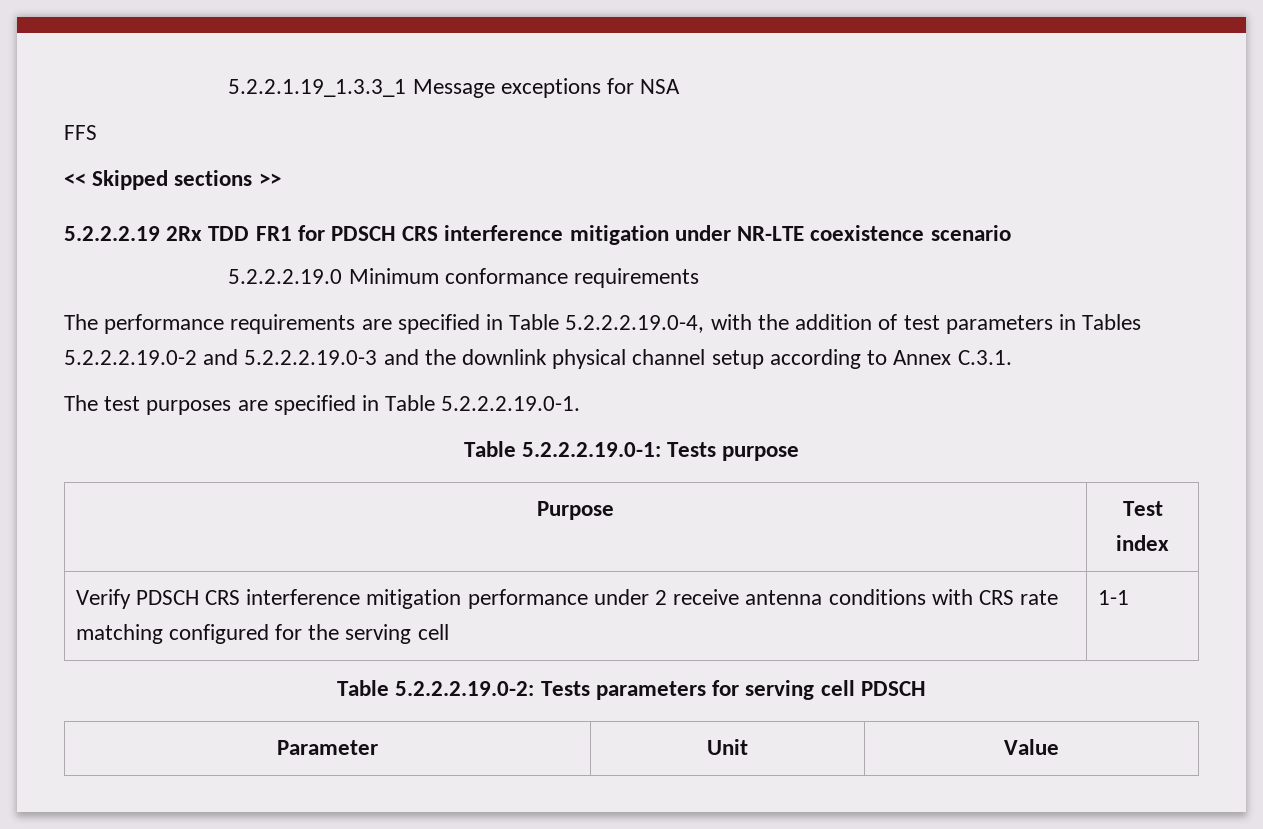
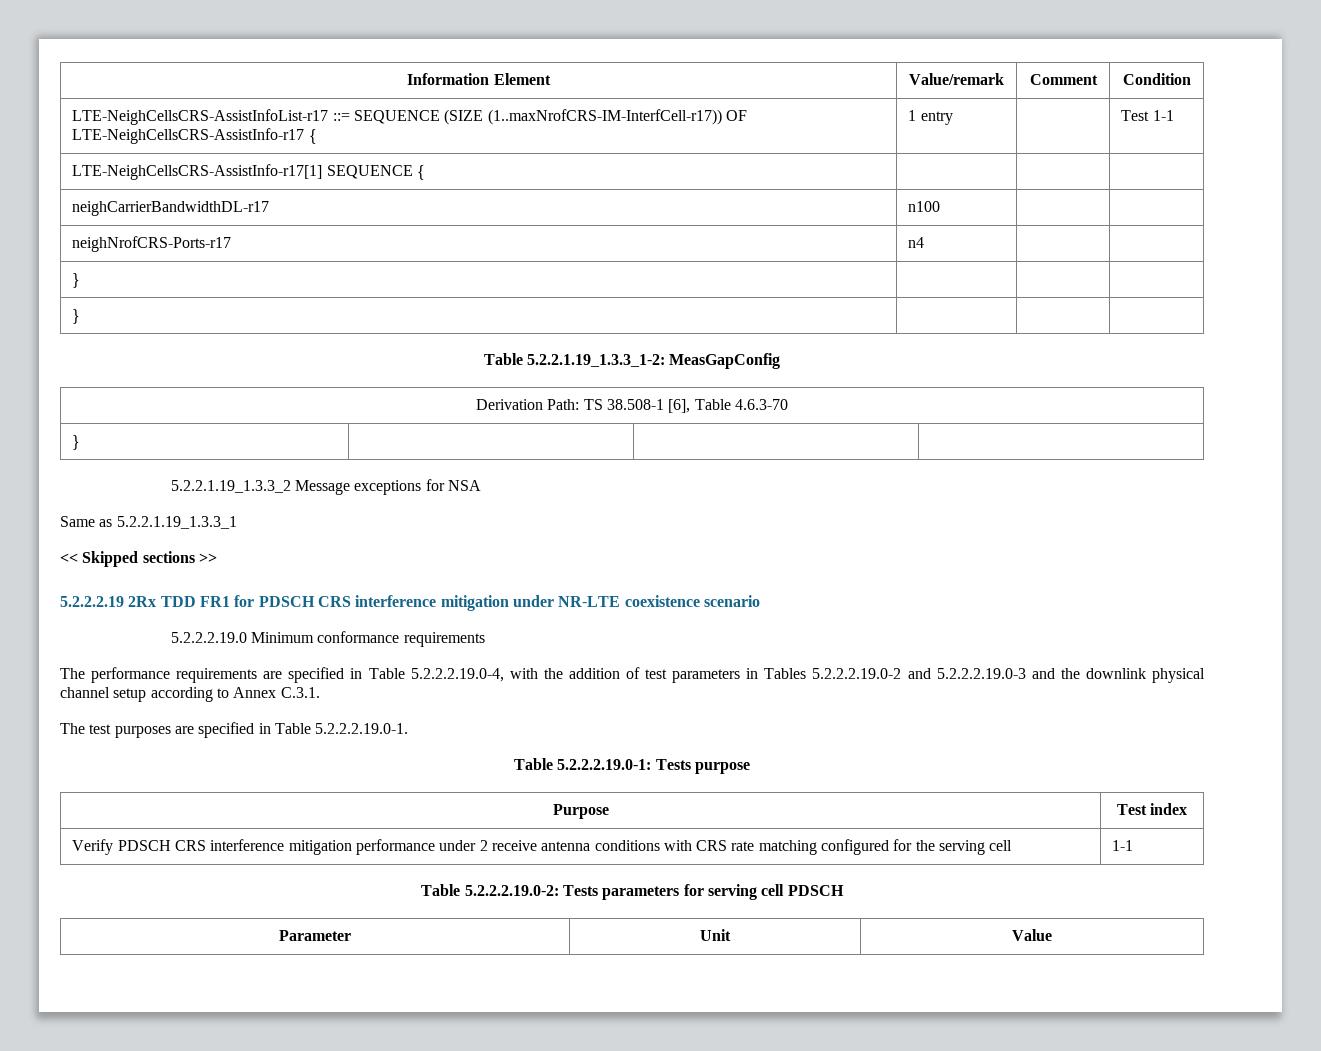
- 5.2.2.1.19_1.3.3_1 Message exceptions for NSA
+ Information Element | Value/remark | Comment | Condition
+ LTE-NeighCellsCRS-AssistInfoList-r17 ::= SEQUENCE (SIZE (1..maxNrofCRS-IM-InterfCell-r17)) OF LTE-NeighCellsCRS-AssistInfo-r17 { | 1 entry | | Test 1-1
+ LTE-NeighCellsCRS-AssistInfo-r17[1] SEQUENCE { | | |
+ neighCarrierBandwidthDL-r17 | n100 | |
+ neighNrofCRS-Ports-r17 | n4 | |
+ } | | |
+ } | | |
+ Table 5.2.2.1.19_1.3.3_1-2: MeasGapConfig
+ Derivation Path: TS 38.508-1 [6], Table 4.6.3-70
+ } | | |
+ 5.2.2.1.19_1.3.3_2 Message exceptions for NSA
- FFS
+ Same as 5.2.2.1.19_1.3.3_1

